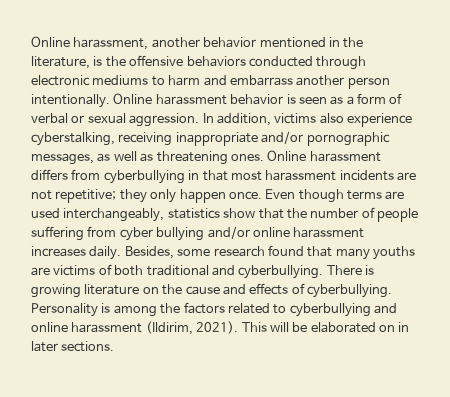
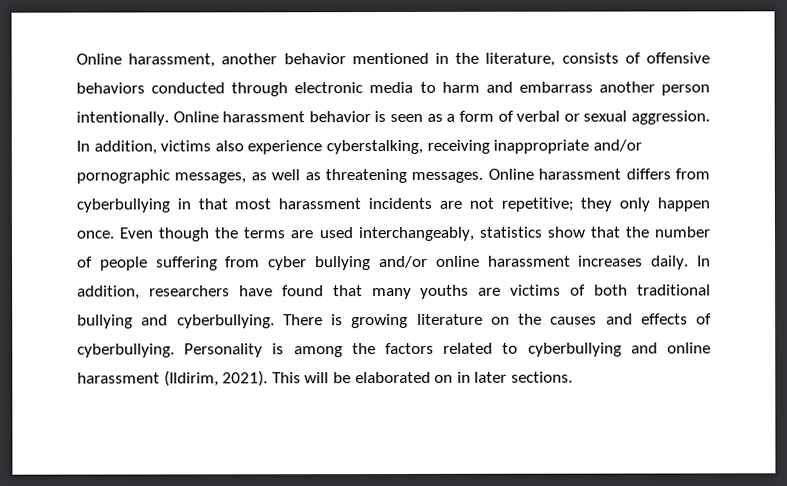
- Online harassment, another behavior mentioned in the literature, is the offensive behaviors conducted through electronic mediums to harm and embarrass another person intentionally.
+ Online harassment, another behavior mentioned in the literature, consists of offensive behaviors conducted through electronic media to harm and embarrass another person intentionally.
- In addition, victims also experience cyberstalking, receiving inappropriate and/or pornographic messages, as well as threatening ones.
+ In addition, victims also experience cyberstalking, receiving inappropriate and/or pornographic messages, as well as threatening messages.
- Even though terms are used interchangeably, statistics show that the number of people suffering from cyber bullying and/or online harassment increases daily.
+ Even though the terms are used interchangeably, statistics show that the number of people suffering from cyber bullying and/or online harassment increases daily.
- Besides, some research found that many youths are victims of both traditional and cyberbullying.
+ In addition, researchers have found that many youths are victims of both traditional bullying and cyberbullying.
- There is growing literature on the cause and effects of cyberbullying.
+ There is growing literature on the causes and effects of cyberbullying.

